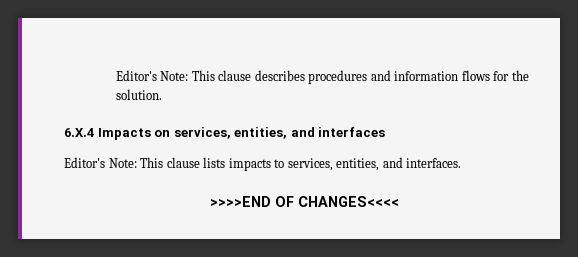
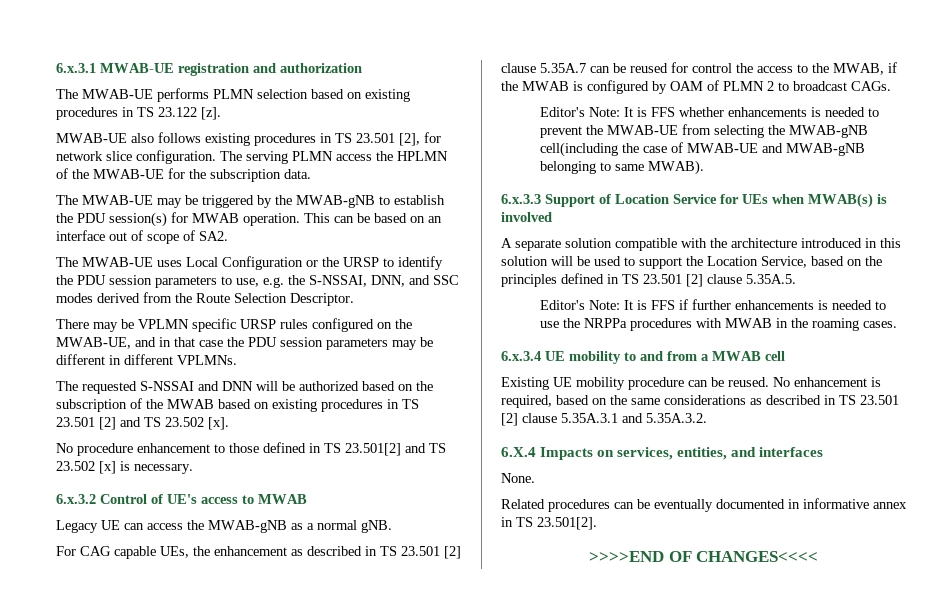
- Editor's Note: This clause describes procedures and information flows for the solution.
+ 6.x.3.1 MWAB-UE registration and authorization
+ The MWAB-UE performs PLMN selection based on existing procedures in TS 23.122 [z].
+ MWAB-UE also follows existing procedures in TS 23.501 [2], for network slice configuration. The serving PLMN access the HPLMN of the MWAB-UE for the subscription data.
+ The MWAB-UE may be triggered by the MWAB-gNB to establish the PDU session(s) for MWAB operation. This can be based on an interface out of scope of SA2.
+ The MWAB-UE uses Local Configuration or the URSP to identify the PDU session parameters to use, e.g. the S-NSSAI, DNN, and SSC modes derived from the Route Selection Descriptor.
+ There may be VPLMN specific URSP rules configured on the MWAB-UE, and in that case the PDU session parameters may be different in different VPLMNs.
+ The requested S-NSSAI and DNN will be authorized based on the subscription of the MWAB based on existing procedures in TS 23.501 [2] and TS 23.502 [x].
+ No procedure enhancement to those defined in TS 23.501[2] and TS 23.502 [x] is necessary.
+ 6.x.3.2 Control of UE's access to MWAB
+ Legacy UE can access the MWAB-gNB as a normal gNB.
+ For CAG capable UEs, the enhancement as described in TS 23.501 [2] clause 5.35A.7 can be reused for control the access to the MWAB, if the MWAB is configured by OAM of PLMN 2 to broadcast CAGs.
+ Editor's Note: It is FFS whether enhancements is needed to prevent the MWAB-UE from selecting the MWAB-gNB cell(including the case of MWAB-UE and MWAB-gNB belonging to same MWAB).
+ 6.x.3.3 Support of Location Service for UEs when MWAB(s) is involved
+ A separate solution compatible with the architecture introduced in this solution will be used to support the Location Service, based on the principles defined in TS 23.501 [2] clause 5.35A.5.
+ Editor's Note: It is FFS if further enhancements is needed to use the NRPPa procedures with MWAB in the roaming cases.
+ 6.x.3.4 UE mobility to and from a MWAB cell
+ Existing UE mobility procedure can be reused. No enhancement is required, based on the same considerations as described in TS 23.501 [2] clause 5.35A.3.1 and 5.35A.3.2.
- Editor's Note: This clause lists impacts to services, entities, and interfaces.
+ None.
+ Related procedures can be eventually documented in informative annex in TS 23.501[2].

